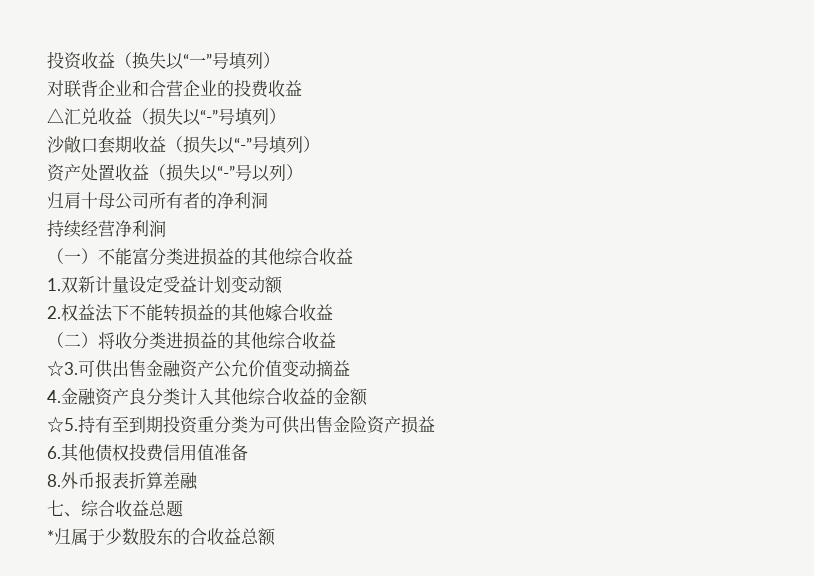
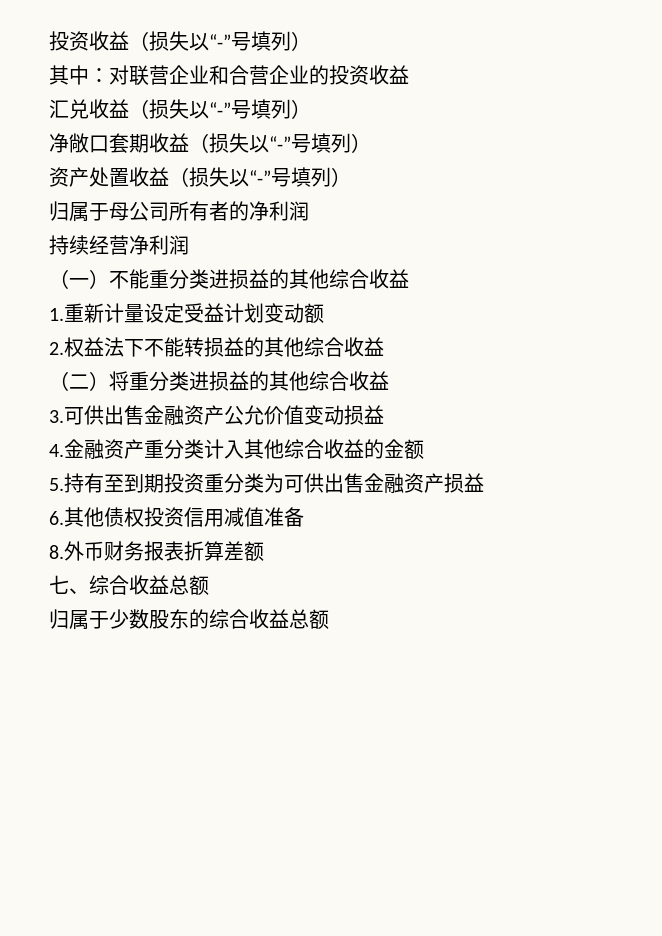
- 投资收益（换失以“一”号填列）
- 对联背企业和合营企业的投费收益
- △汇兑收益（损失以“-”号填列）
+ 投资收益（损失以“-”号填列）
+ 其中：对联营企业和合营企业的投资收益
+ 汇兑收益（损失以“-”号填列）
- 沙敞口套期收益（损失以“-”号填列）
+ 净敞口套期收益（损失以“-”号填列）
- 资产处置收益（损失以“-”号以列）
+ 资产处置收益（损失以“-”号填列）
- 归肩十母公司所有者的净利洞
+ 归属于母公司所有者的净利润
- 持续经营净利涧
+ 持续经营净利润
- （一）不能富分类进损益的其他综合收益
+ （一）不能重分类进损益的其他综合收益
- 1.双新计量设定受益计划变动额
+ 1.重新计量设定受益计划变动额
- 2.权益法下不能转损益的其他嫁合收益
+ 2.权益法下不能转损益的其他综合收益
- （二）将收分类进损益的其他综合收益
- ☆3.可供出售金融资产公允价值变动摘益
+ （二）将重分类进损益的其他综合收益
+ 3.可供出售金融资产公允价值变动损益
- 4.金融资产良分类计入其他综合收益的金额
+ 4.金融资产重分类计入其他综合收益的金额
- ☆5.持有至到期投资重分类为可供出售金险资产损益
+ 5.持有至到期投资重分类为可供出售金融资产损益
- 6.其他债权投费信用值准备
+ 6.其他债权投资信用减值准备
- 8.外币报表折算差融
+ 8.外币财务报表折算差额
- 七、综合收益总题
- *归属于少数股东的合收益总额
+ 七、综合收益总额
+ 归属于少数股东的综合收益总额

